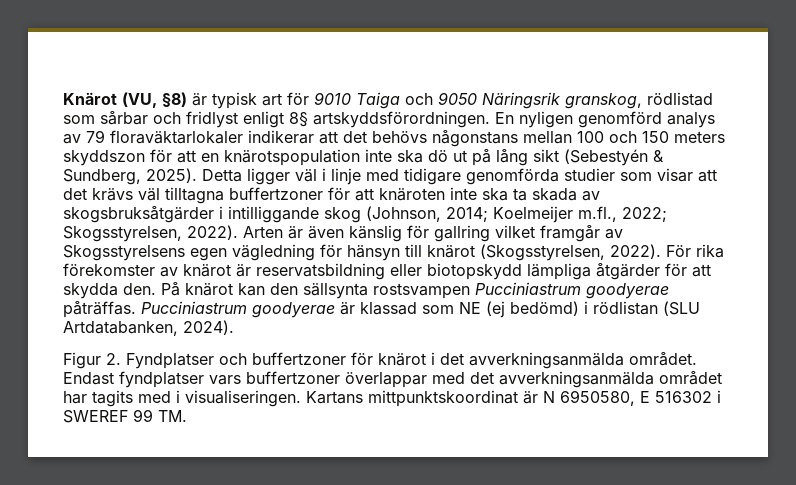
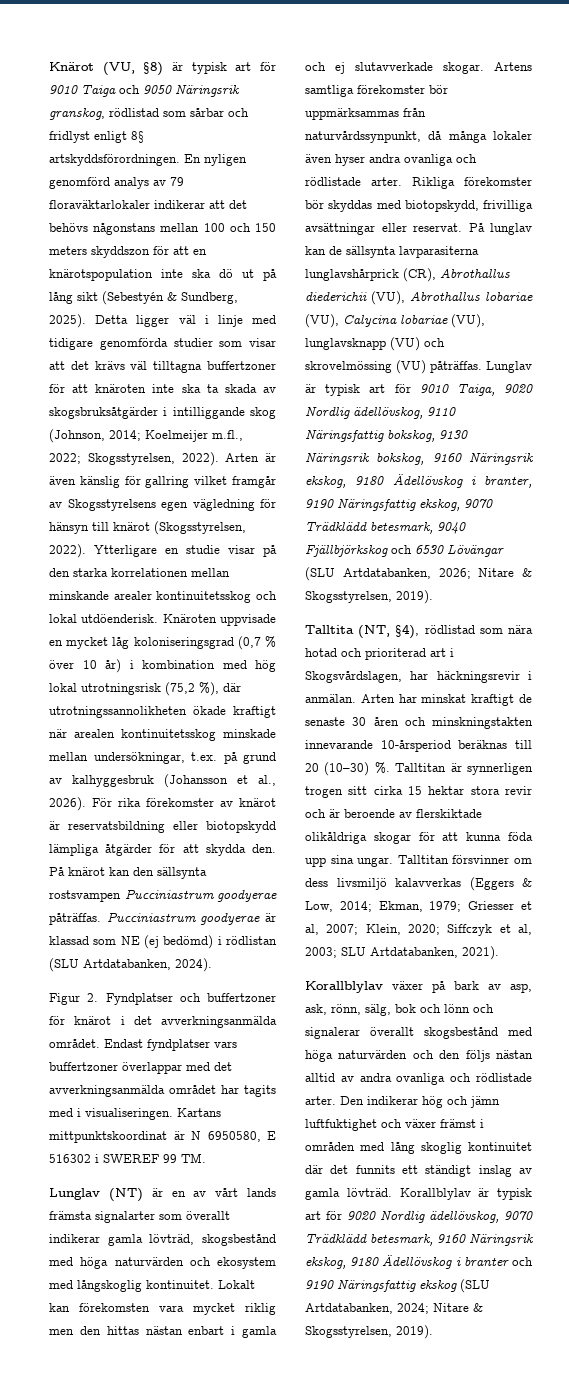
+ Ytterligare en studie visar på den starka korrelationen mellan minskande arealer kontinuitetsskog och lokal utdöenderisk. Knäroten uppvisade en mycket låg koloniseringsgrad (0,7 % över 10 år) i kombination med hög lokal utrotningsrisk (75,2 %), där utrotningssannolikheten ökade kraftigt när arealen kontinuitetsskog minskade mellan undersökningar, t.ex. på grund av kalhyggesbruk (Johansson et al., 2026).
+ Lunglav (NT) är en av vårt lands främsta signalarter som överallt indikerar gamla lövträd, skogsbestånd med höga naturvärden och ekosystem med långskoglig kontinuitet. Lokalt kan förekomsten vara mycket riklig men den hittas nästan enbart i gamla och ej slutavverkade skogar. Artens samtliga förekomster bör uppmärksammas från naturvårdssynpunkt, då många lokaler även hyser andra ovanliga och rödlistade arter. Rikliga förekomster bör skyddas med biotopskydd, frivilliga avsättningar eller reservat. På lunglav kan de sällsynta lavparasiterna lunglavshårprick (CR), Abrothallus diederichii (VU), Abrothallus lobariae (VU), Calycina lobariae (VU), lunglavsknapp (VU) och skrovelmössing (VU) påträffas. Lunglav är typisk art för 9010 Taiga, 9020 Nordlig ädellövskog, 9110 Näringsfattig bokskog, 9130 Näringsrik bokskog, 9160 Näringsrik ekskog, 9180 Ädellövskog i branter, 9190 Näringsfattig ekskog, 9070 Trädklädd betesmark, 9040 Fjällbjörkskog och 6530 Lövängar (SLU Artdatabanken, 2026; Nitare & Skogsstyrelsen, 2019).
+ Talltita (NT, §4), rödlistad som nära hotad och prioriterad art i Skogsvårdslagen, har häckningsrevir i anmälan. Arten har minskat kraftigt de senaste 30 åren och minskningstakten innevarande 10-årsperiod beräknas till 20 (10–30) %. Talltitan är synnerligen trogen sitt cirka 15 hektar stora revir och är beroende av flerskiktade olikåldriga skogar för att kunna föda upp sina ungar. Talltitan försvinner om dess livsmiljö kalavverkas (Eggers & Low, 2014; Ekman, 1979; Griesser et al, 2007; Klein, 2020; Siffczyk et al, 2003; SLU Artdatabanken, 2021).
+ Korallblylav växer på bark av asp, ask, rönn, sälg, bok och lönn och signalerar överallt skogsbestånd med höga naturvärden och den följs nästan alltid av andra ovanliga och rödlistade arter. Den indikerar hög och jämn luftfuktighet och växer främst i områden med lång skoglig kontinuitet där det funnits ett ständigt inslag av gamla lövträd. Korallblylav är typisk art för 9020 Nordlig ädellövskog, 9070 Trädklädd betesmark, 9160 Näringsrik ekskog, 9180 Ädellövskog i branter och 9190 Näringsfattig ekskog (SLU Artdatabanken, 2024; Nitare & Skogsstyrelsen, 2019).

